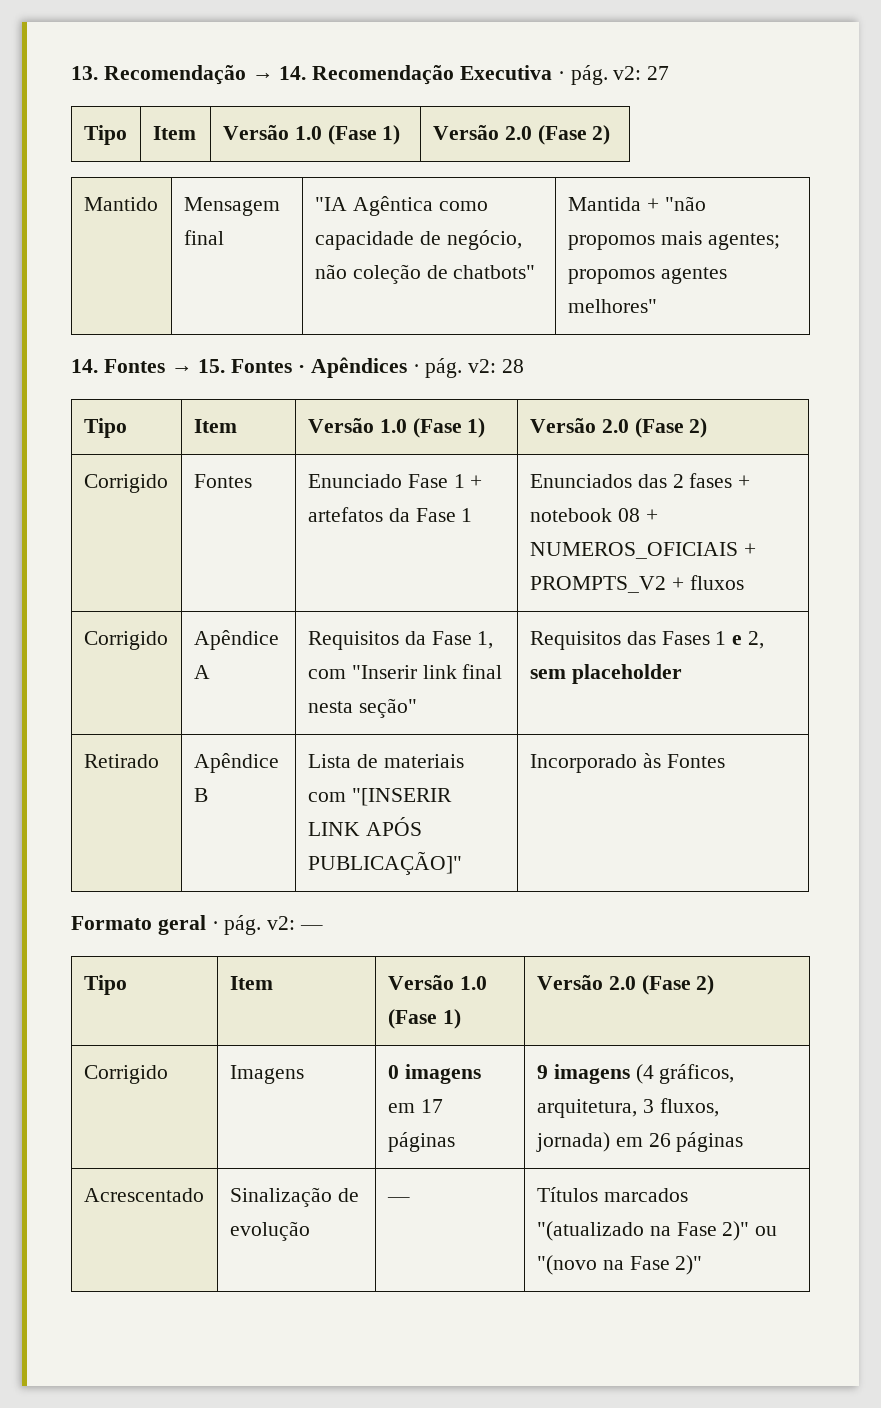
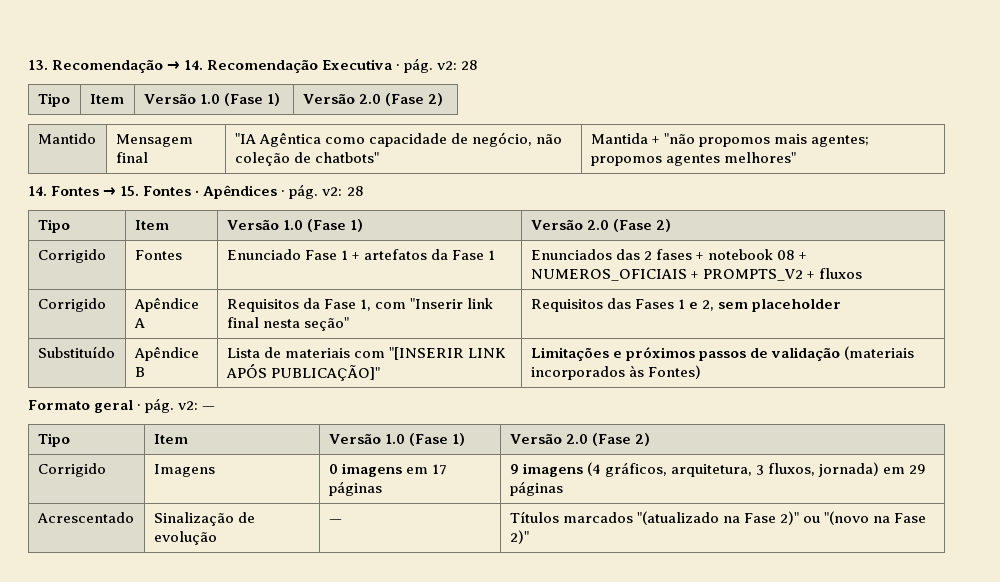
- 13. Recomendação → 14. Recomendação Executiva · pág. v2: 27
+ 13. Recomendação → 14. Recomendação Executiva · pág. v2: 28
- Retirado | Apêndice B | Lista de materiais com "[INSERIR LINK APÓS PUBLICAÇÃO]" | Incorporado às Fontes
+ Substituído | Apêndice B | Lista de materiais com "[INSERIR LINK APÓS PUBLICAÇÃO]" | Limitações e próximos passos de validação (materiais incorporados às Fontes)
- Corrigido | Imagens | 0 imagens em 17 páginas | 9 imagens (4 gráficos, arquitetura, 3 fluxos, jornada) em 26 páginas
+ Corrigido | Imagens | 0 imagens em 17 páginas | 9 imagens (4 gráficos, arquitetura, 3 fluxos, jornada) em 29 páginas

